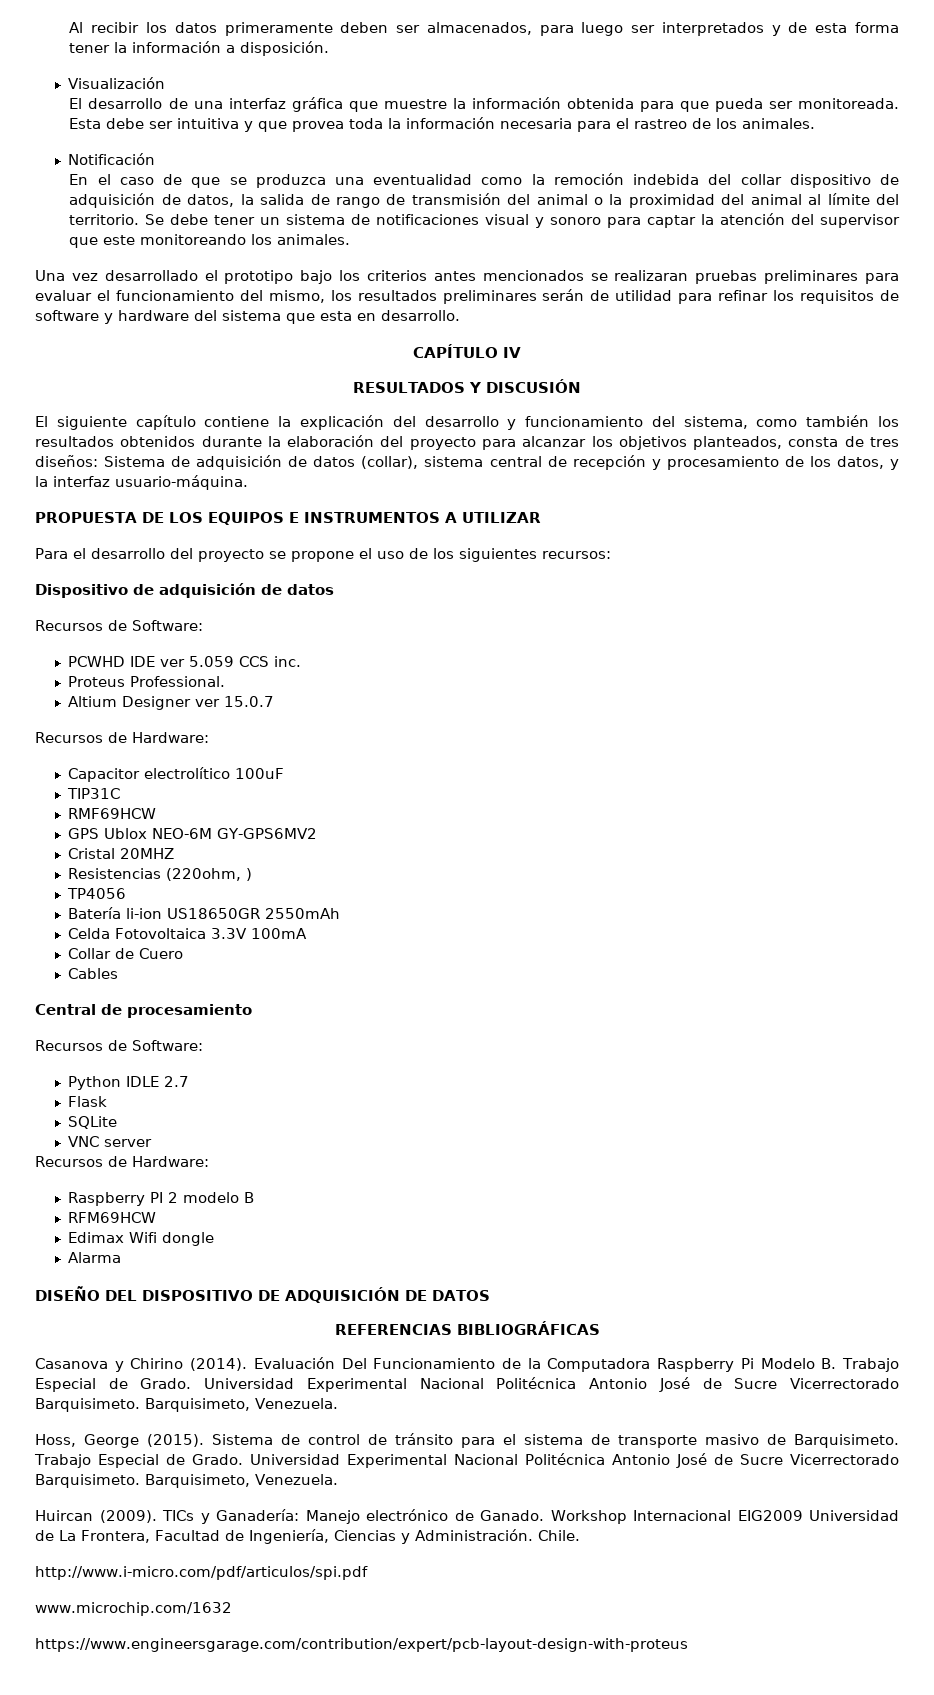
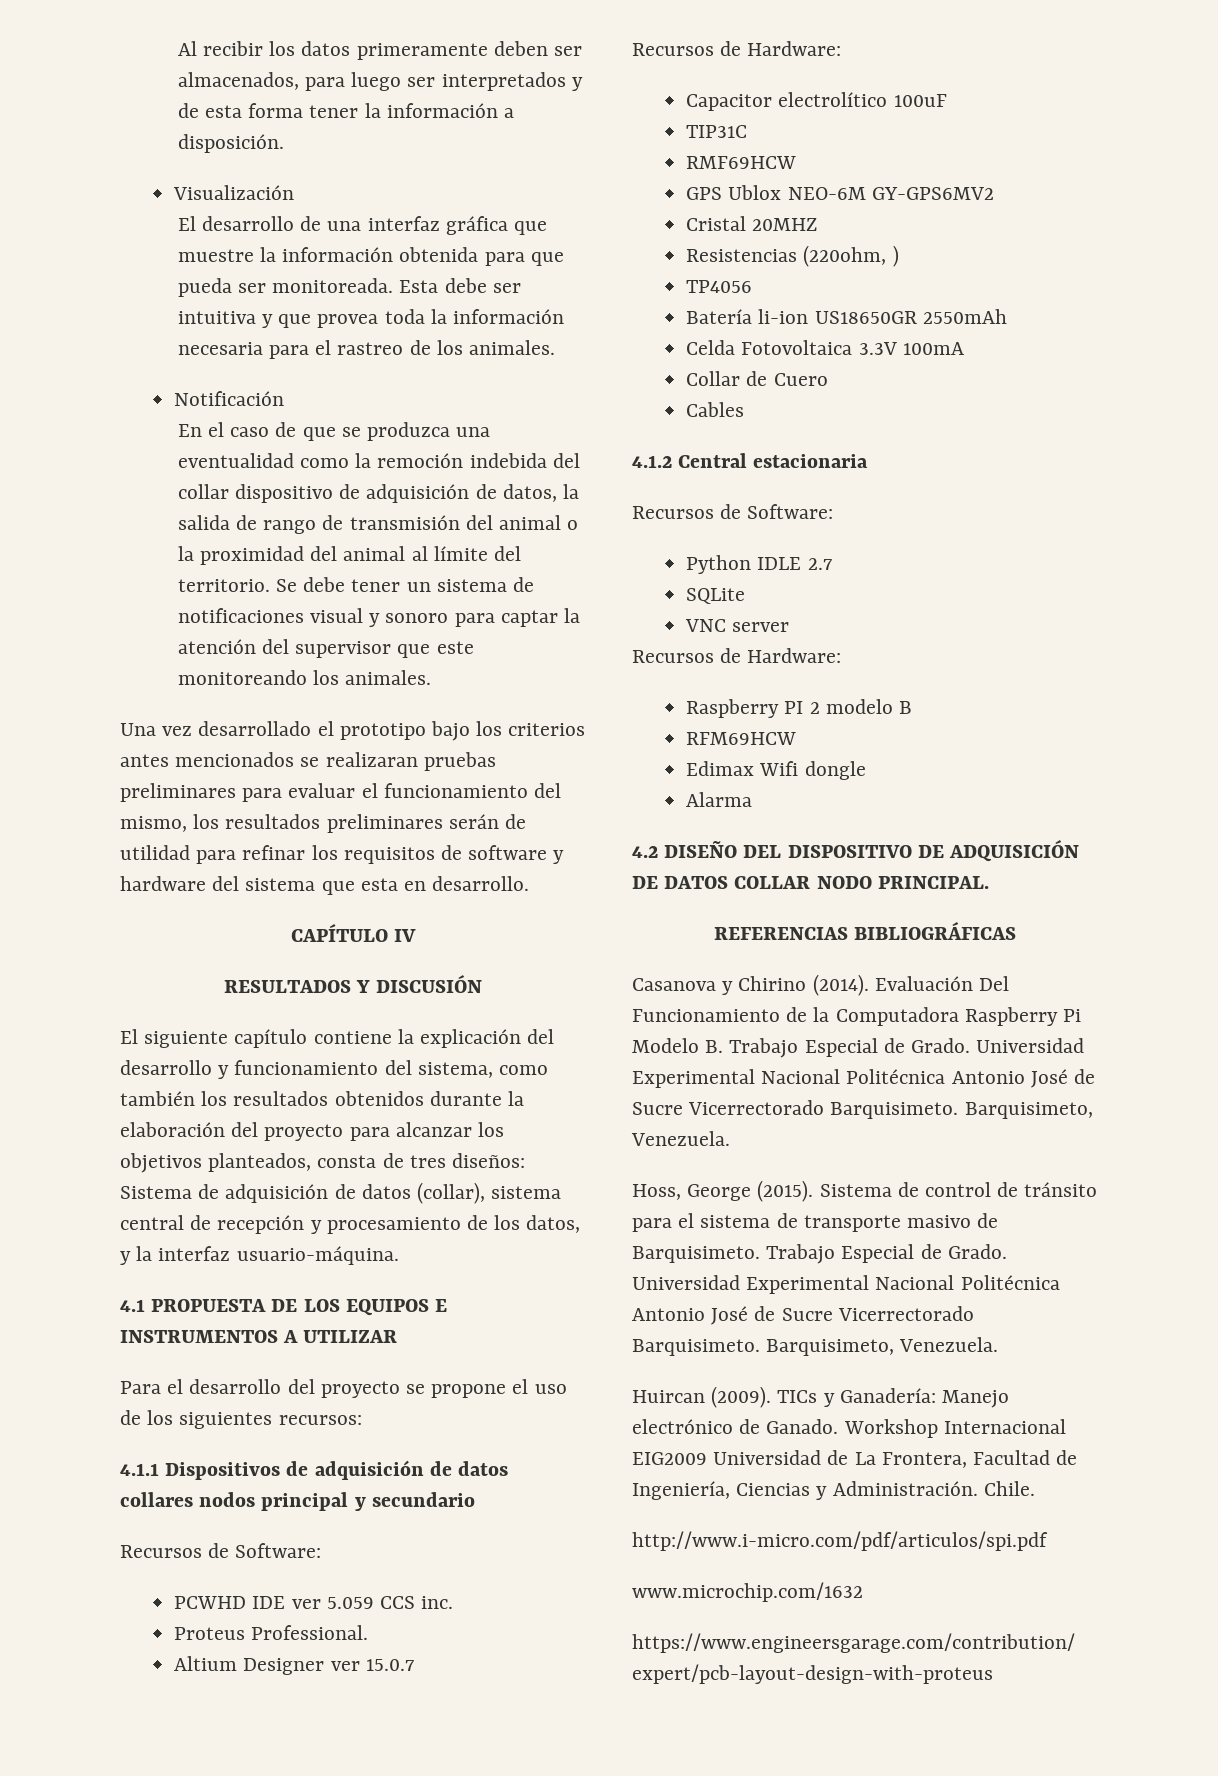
- PROPUESTA DE LOS EQUIPOS E INSTRUMENTOS A UTILIZAR
+ 4.1 PROPUESTA DE LOS EQUIPOS E INSTRUMENTOS A UTILIZAR
- Dispositivo de adquisición de datos
+ 4.1.1 Dispositivos de adquisición de datos collares nodos principal y secundario
- Central de procesamiento
+ 4.1.2 Central estacionaria
- Flask
- DISEÑO DEL DISPOSITIVO DE ADQUISICIÓN DE DATOS
+ 4.2 DISEÑO DEL DISPOSITIVO DE ADQUISICIÓN DE DATOS COLLAR NODO PRINCIPAL.

